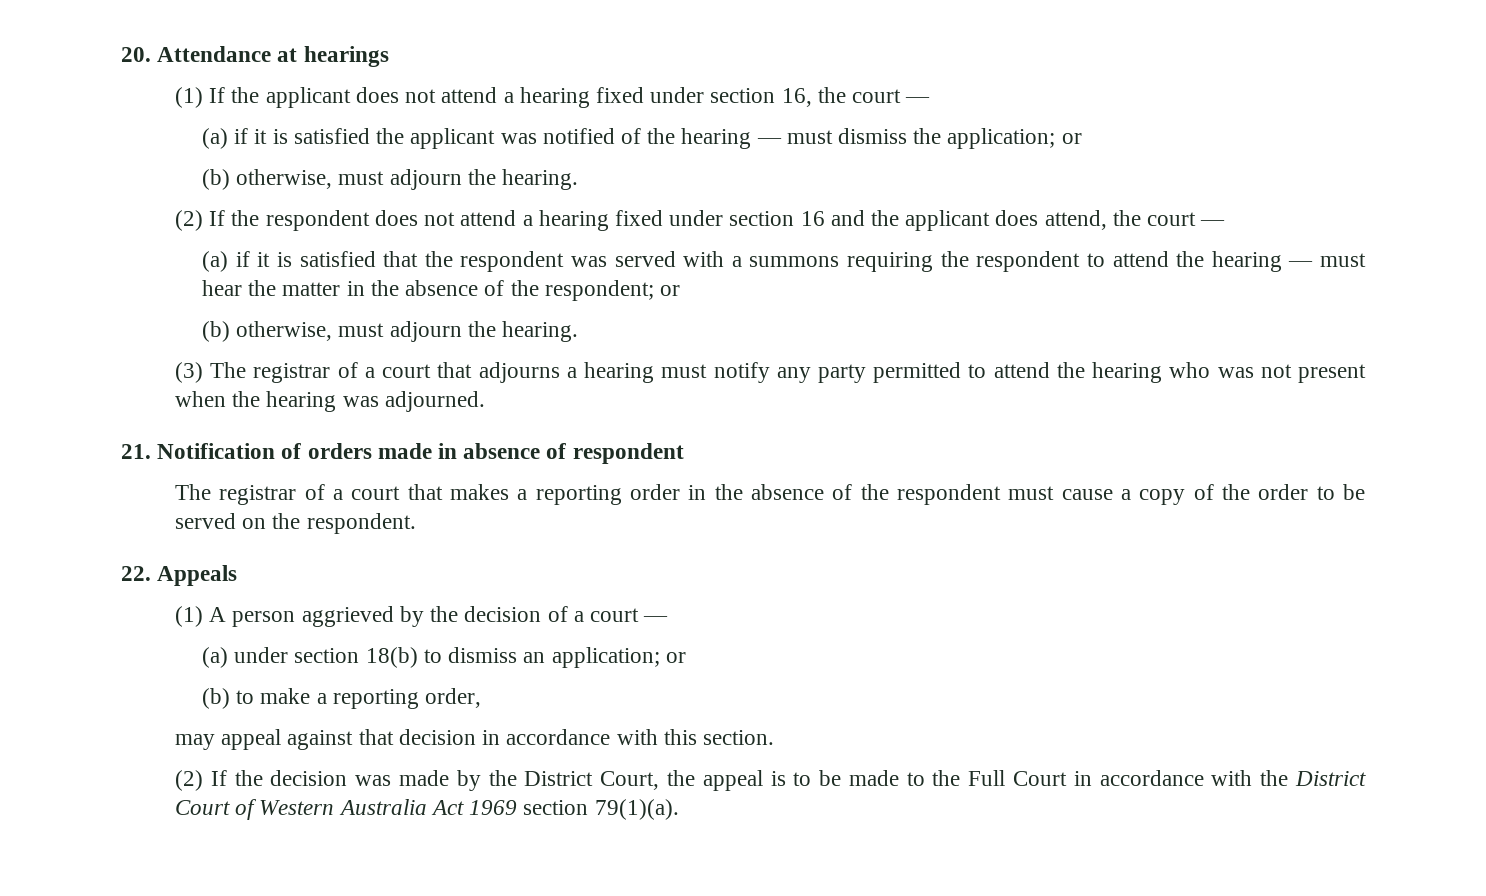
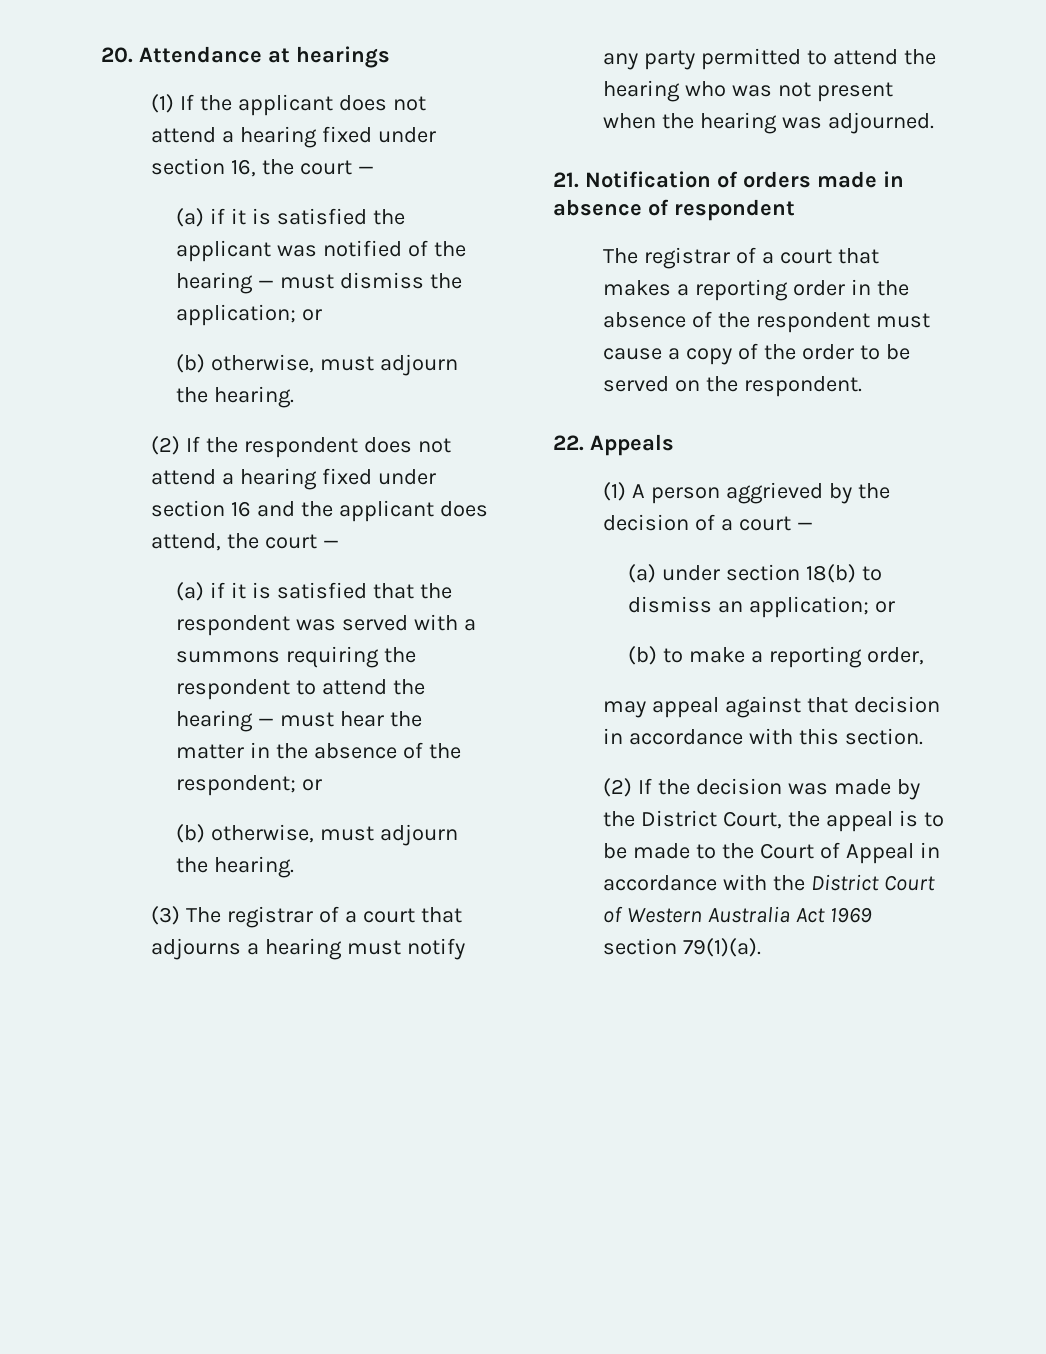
- (2) If the decision was made by the District Court, the appeal is to be made to the Full Court in accordance with the District Court of Western Australia Act 1969 section 79(1)(a).
+ (2) If the decision was made by the District Court, the appeal is to be made to the Court of Appeal in accordance with the District Court of Western Australia Act 1969 section 79(1)(a).

